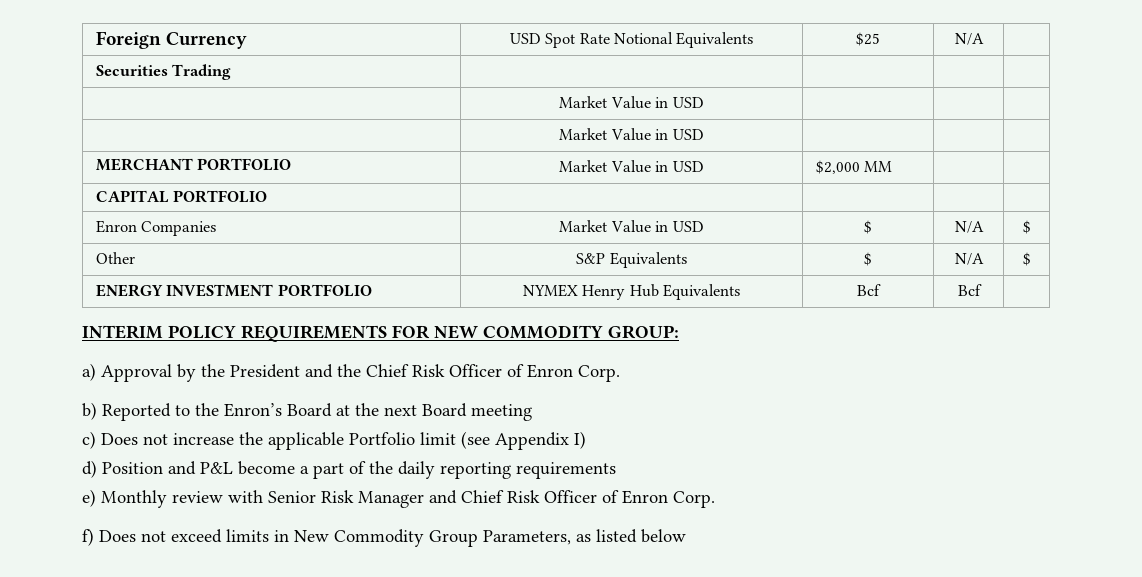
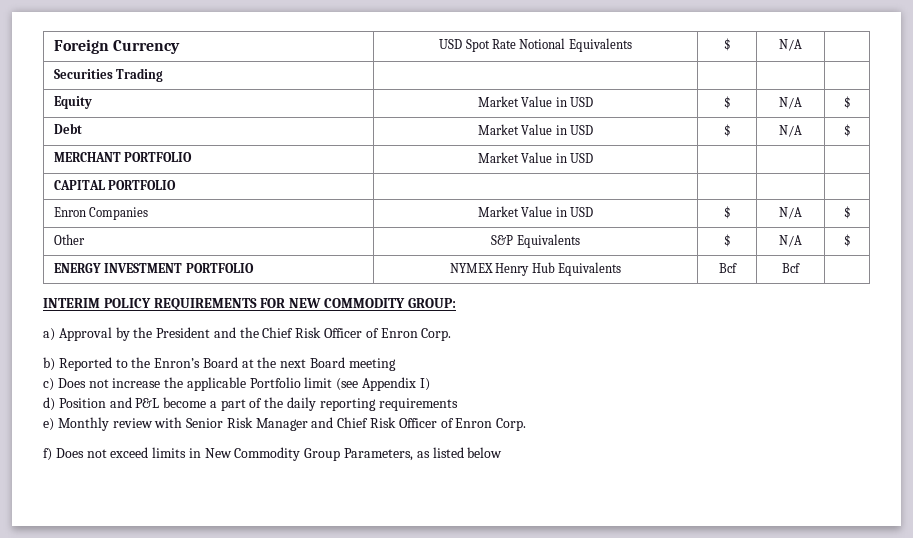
- Foreign Currency | USD Spot Rate Notional Equivalents | $25 | N/A |
+ Foreign Currency | USD Spot Rate Notional Equivalents | $ | N/A |
  Securities Trading | | | |
- | Market Value in USD | | |
- | Market Value in USD | | |
+ Equity | Market Value in USD | $ | N/A | $
+ Debt | Market Value in USD | $ | N/A | $
- MERCHANT PORTFOLIO | Market Value in USD | $2,000 MM | |
+ MERCHANT PORTFOLIO | Market Value in USD | | |

